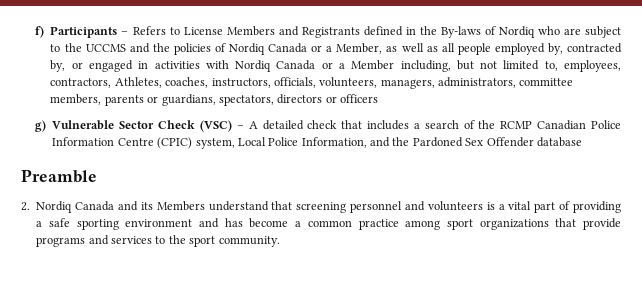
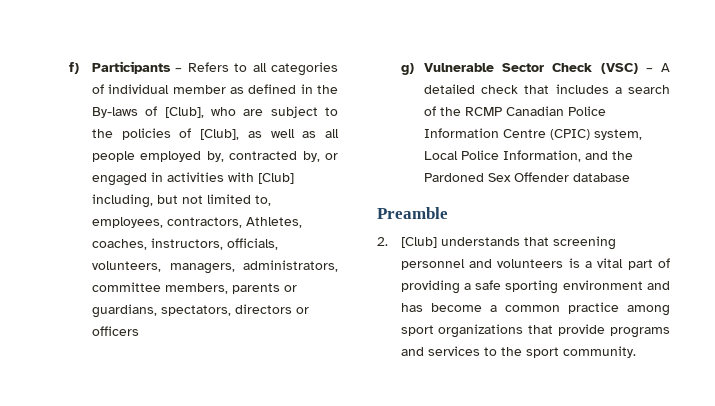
- f) Participants – Refers to License Members and Registrants defined in the By-laws of Nordiq who are subject to the UCCMS and the policies of Nordiq Canada or a Member, as well as all people employed by, contracted by, or engaged in activities with Nordiq Canada or a Member including, but not limited to, employees, contractors, Athletes, coaches, instructors, officials, volunteers, managers, administrators, committee members, parents or guardians, spectators, directors or officers
+ f) Participants – Refers to all categories of individual member as defined in the By-laws of [Club], who are subject to the policies of [Club], as well as all people employed by, contracted by, or engaged in activities with [Club] including, but not limited to, employees, contractors, Athletes, coaches, instructors, officials, volunteers, managers, administrators, committee members, parents or guardians, spectators, directors or officers
- 2. Nordiq Canada and its Members understand that screening personnel and volunteers is a vital part of providing a safe sporting environment and has become a common practice among sport organizations that provide programs and services to the sport community.
+ 2. [Club] understands that screening personnel and volunteers is a vital part of providing a safe sporting environment and has become a common practice among sport organizations that provide programs and services to the sport community.

